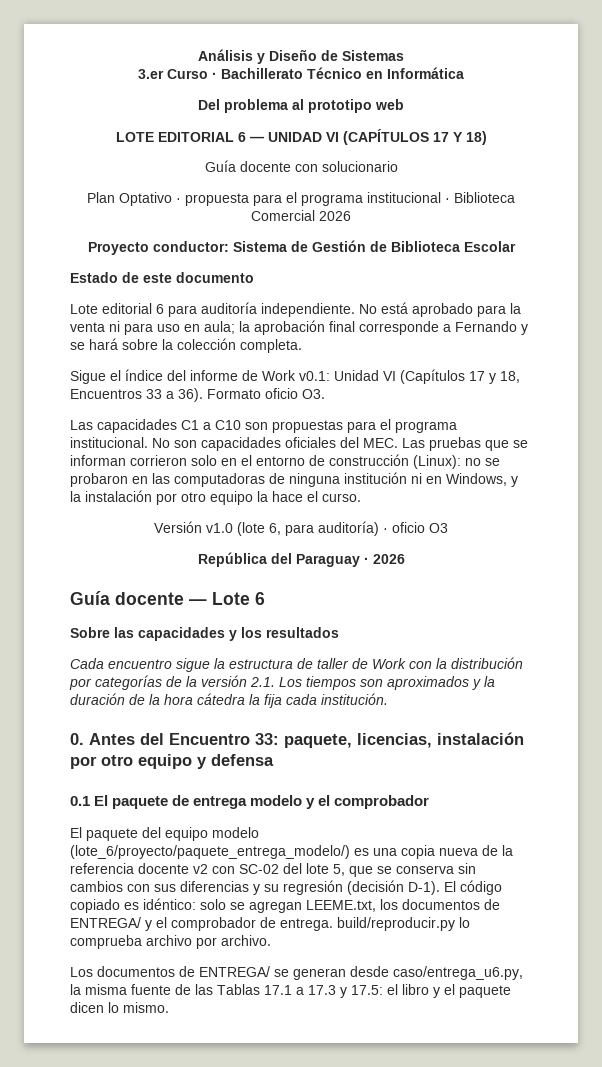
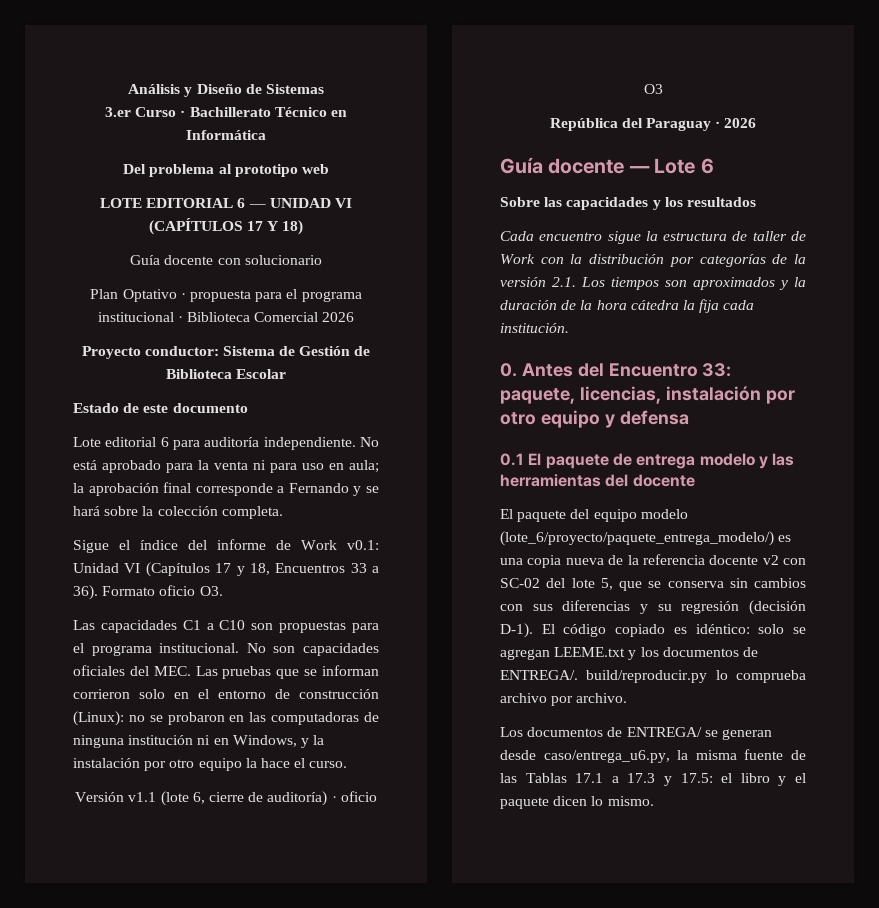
- Versión v1.0 (lote 6, para auditoría) · oficio O3
+ Versión v1.1 (lote 6, cierre de auditoría) · oficio O3
- 0.1 El paquete de entrega modelo y el comprobador
+ 0.1 El paquete de entrega modelo y las herramientas del docente
- El código copiado es idéntico: solo se agregan LEEME.txt, los documentos de ENTREGA/ y el comprobador de entrega. build/reproducir.py lo comprueba archivo por archivo.
+ El código copiado es idéntico: solo se agregan LEEME.txt y los documentos de ENTREGA/. build/reproducir.py lo comprueba archivo por archivo.

